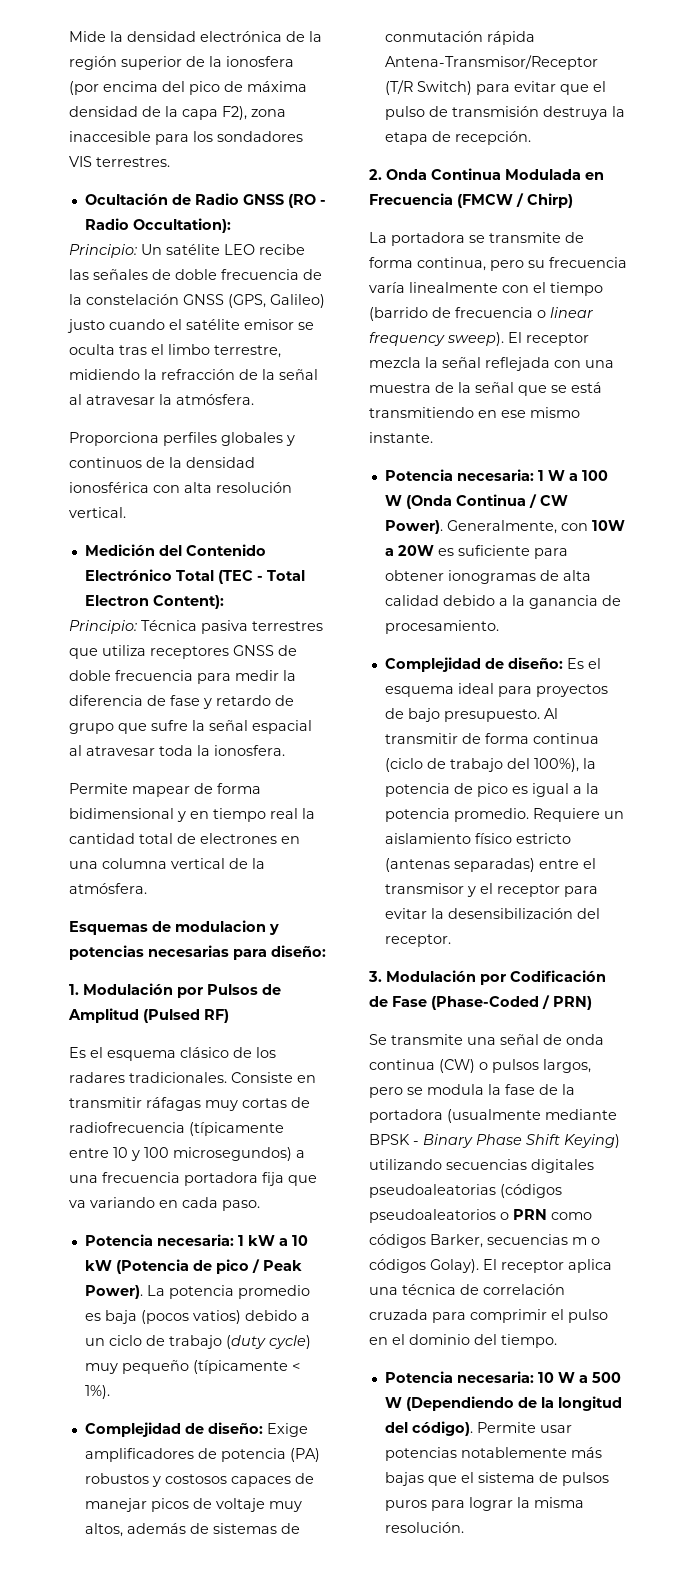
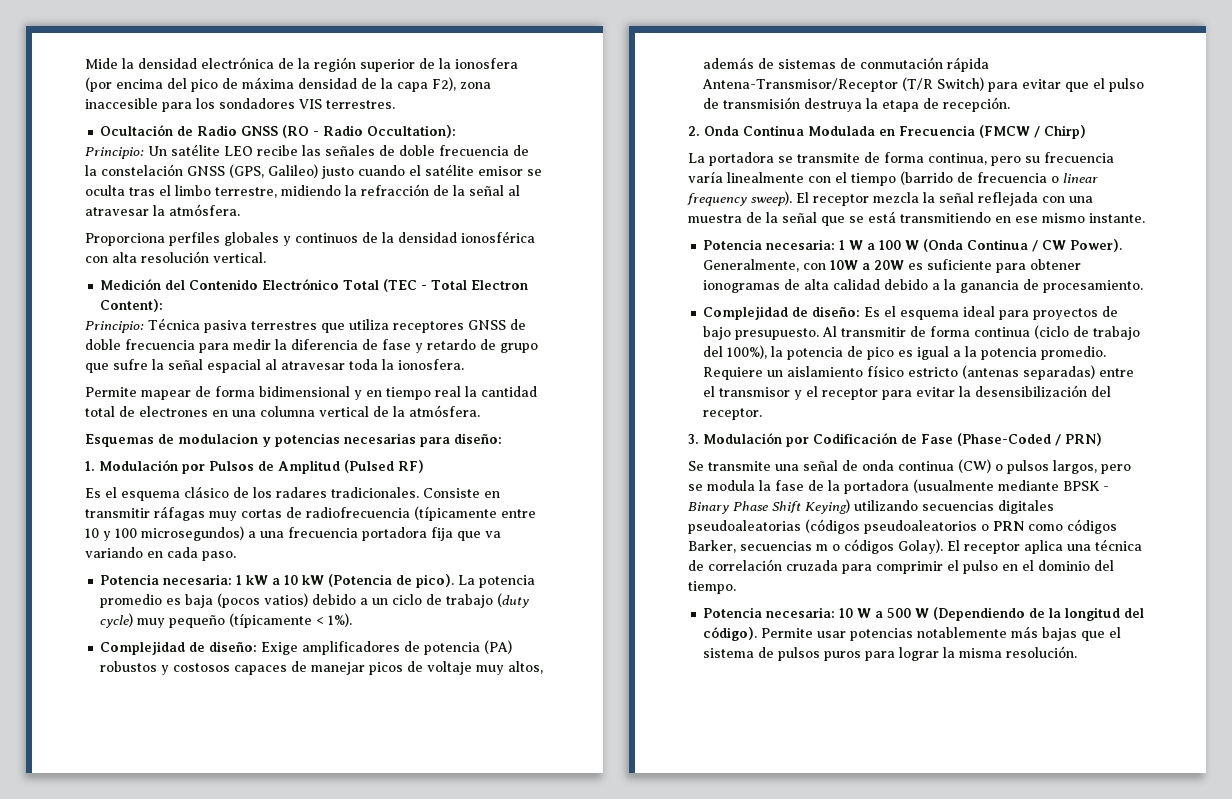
- Potencia necesaria: 1 kW a 10 kW (Potencia de pico / Peak Power).
+ Potencia necesaria: 1 kW a 10 kW (Potencia de pico).

